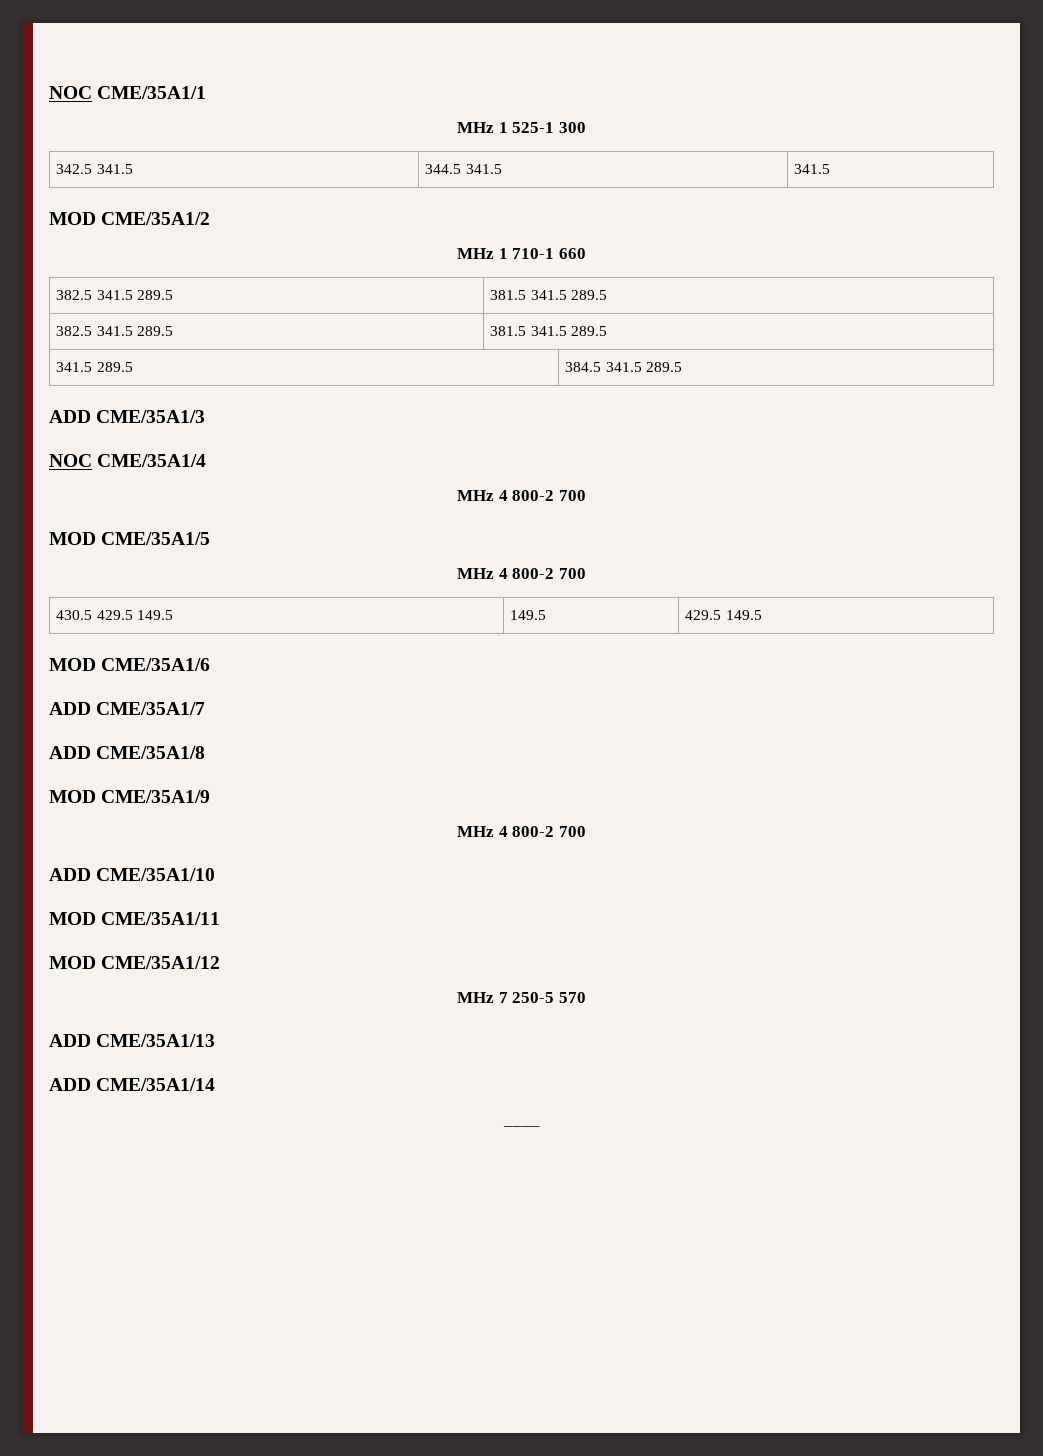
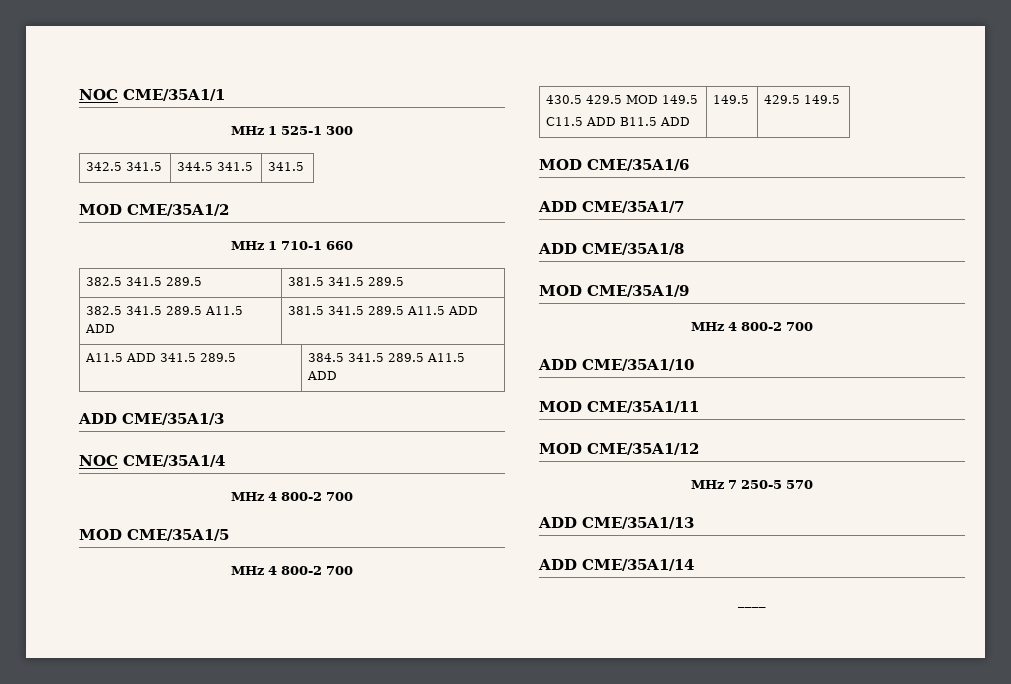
  MHz 1 710-1 660
  382.5 341.5 289.5 | 381.5 341.5 289.5
- 382.5 341.5 289.5 | 381.5 341.5 289.5
- 341.5 289.5 | 384.5 341.5 289.5
+ 382.5 341.5 289.5 A11.5 ADD | 381.5 341.5 289.5 A11.5 ADD
+ A11.5 ADD 341.5 289.5 | 384.5 341.5 289.5 A11.5 ADD
- 430.5 429.5 149.5 | 149.5 | 429.5 149.5
+ 430.5 429.5 MOD 149.5
+ C11.5 ADD B11.5 ADD | 149.5 | 429.5 149.5

